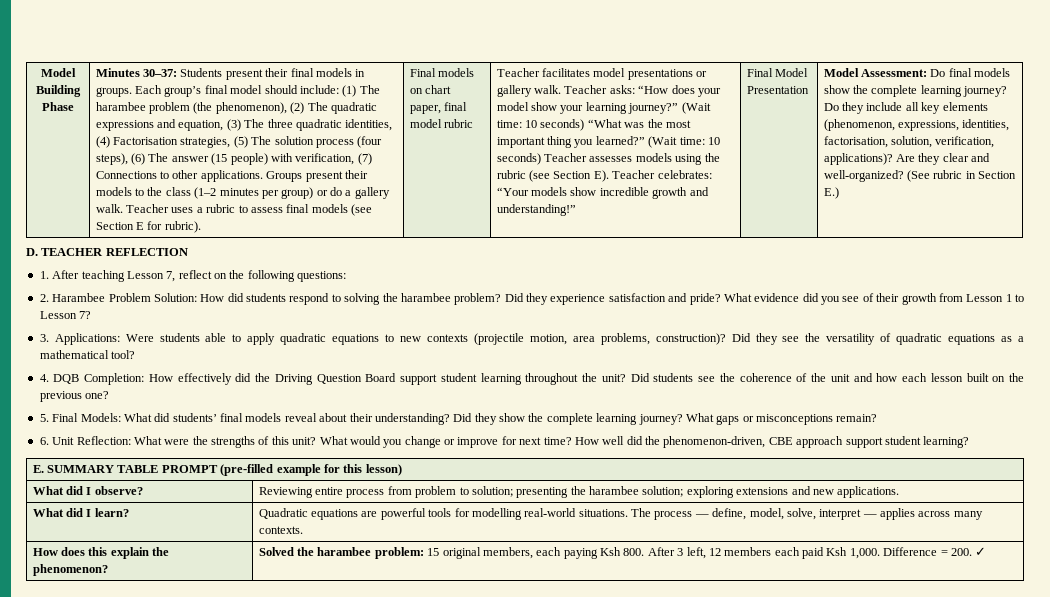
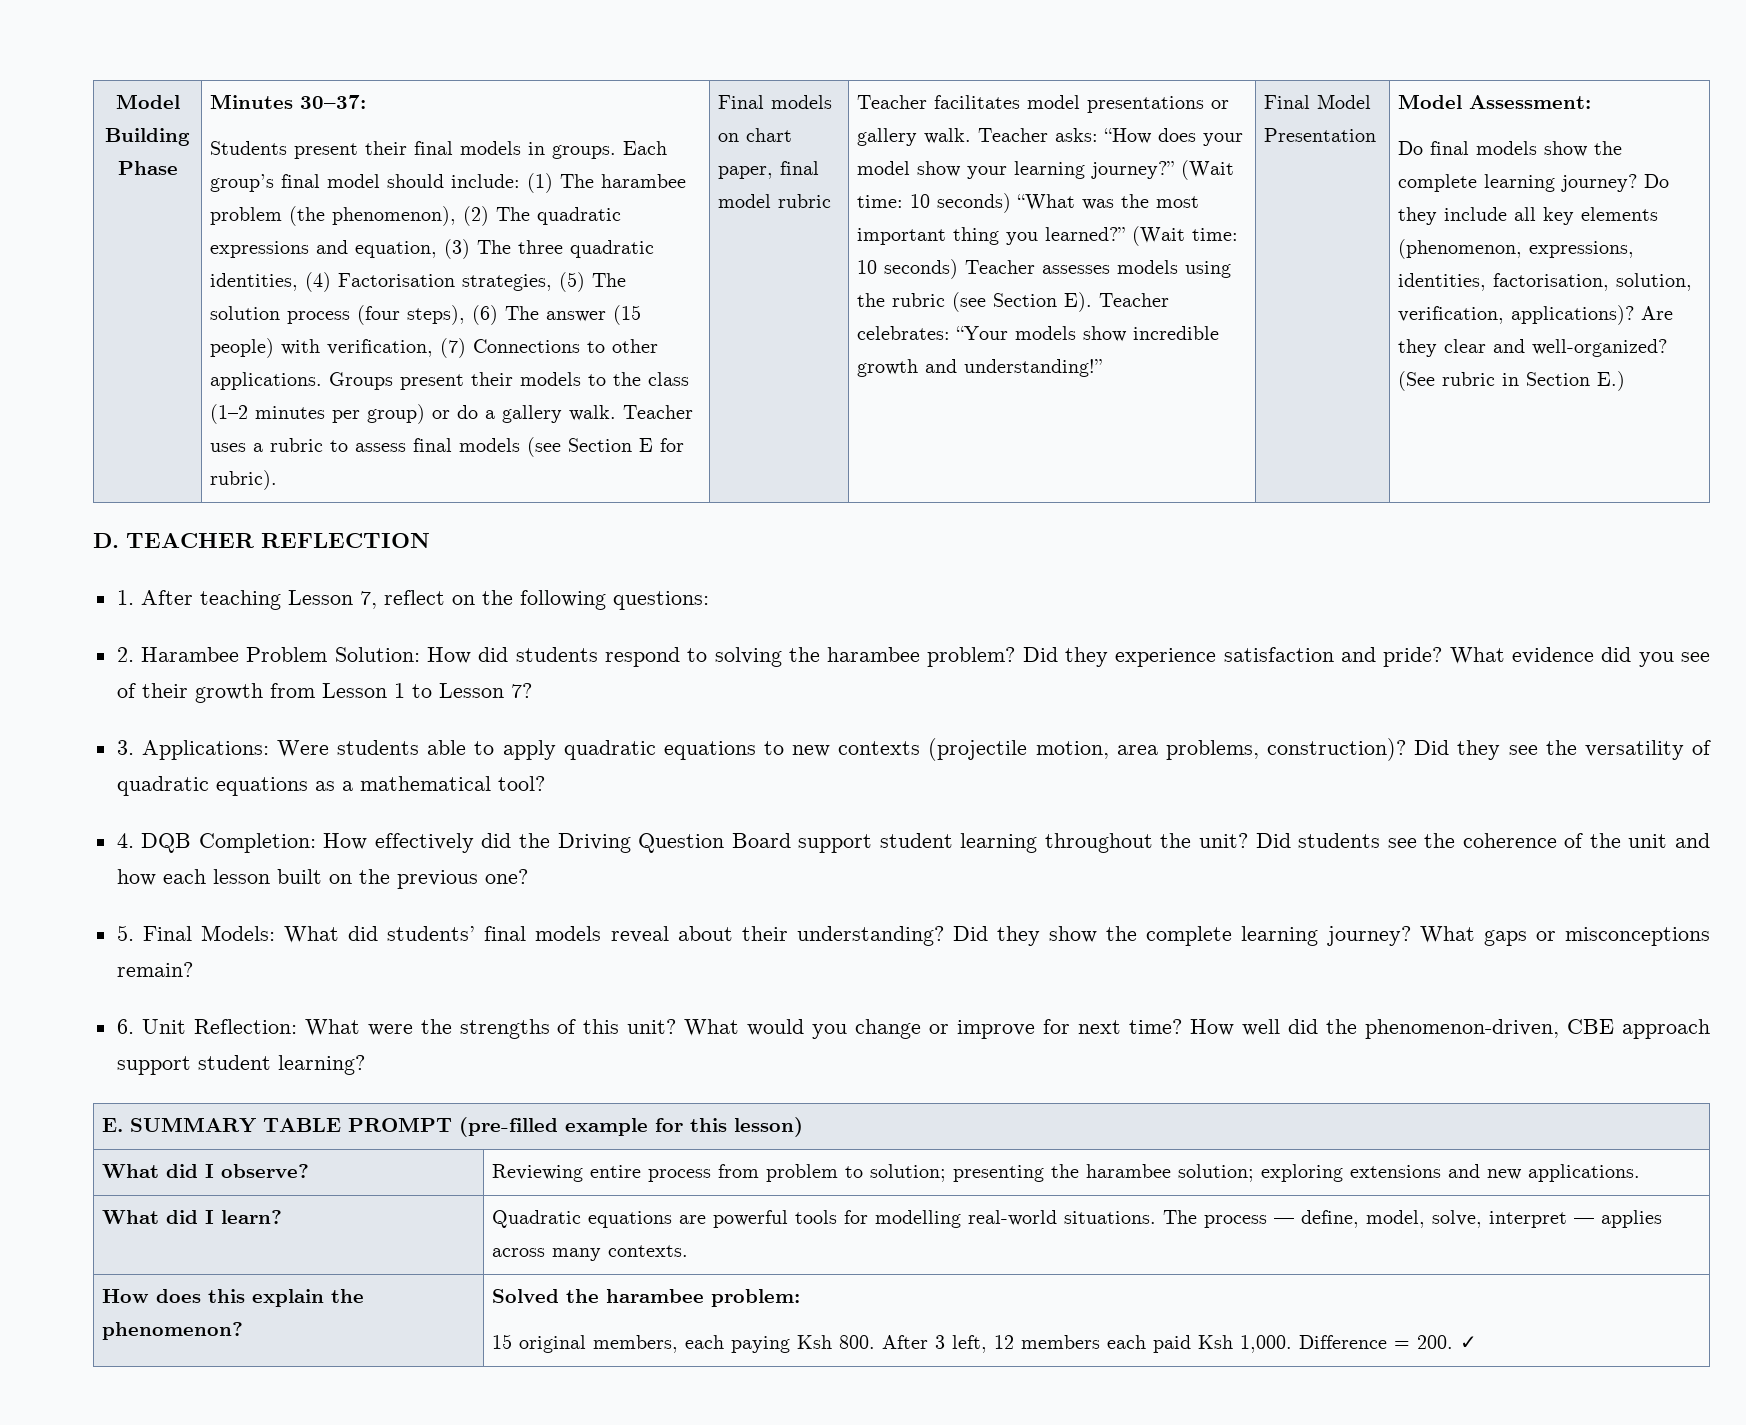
- Minutes 30–37: Students present their final models in groups.
+ Minutes 30–37:
+ Students present their final models in groups.
- Model Assessment: Do final models show the complete learning journey?
+ Model Assessment:
+ Do final models show the complete learning journey?
- How does this explain the phenomenon? | Solved the harambee problem: 15 original members, each paying Ksh 800. After 3 left, 12 members each paid Ksh 1,000. Difference = 200. ✓
+ How does this explain the phenomenon? | Solved the harambee problem:
+ 15 original members, each paying Ksh 800. After 3 left, 12 members each paid Ksh 1,000. Difference = 200. ✓

